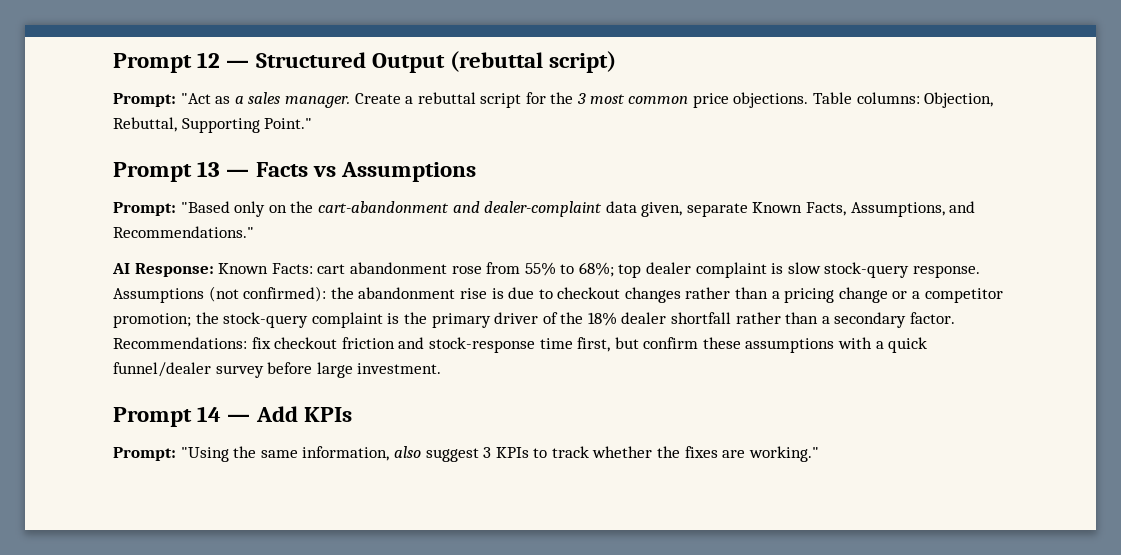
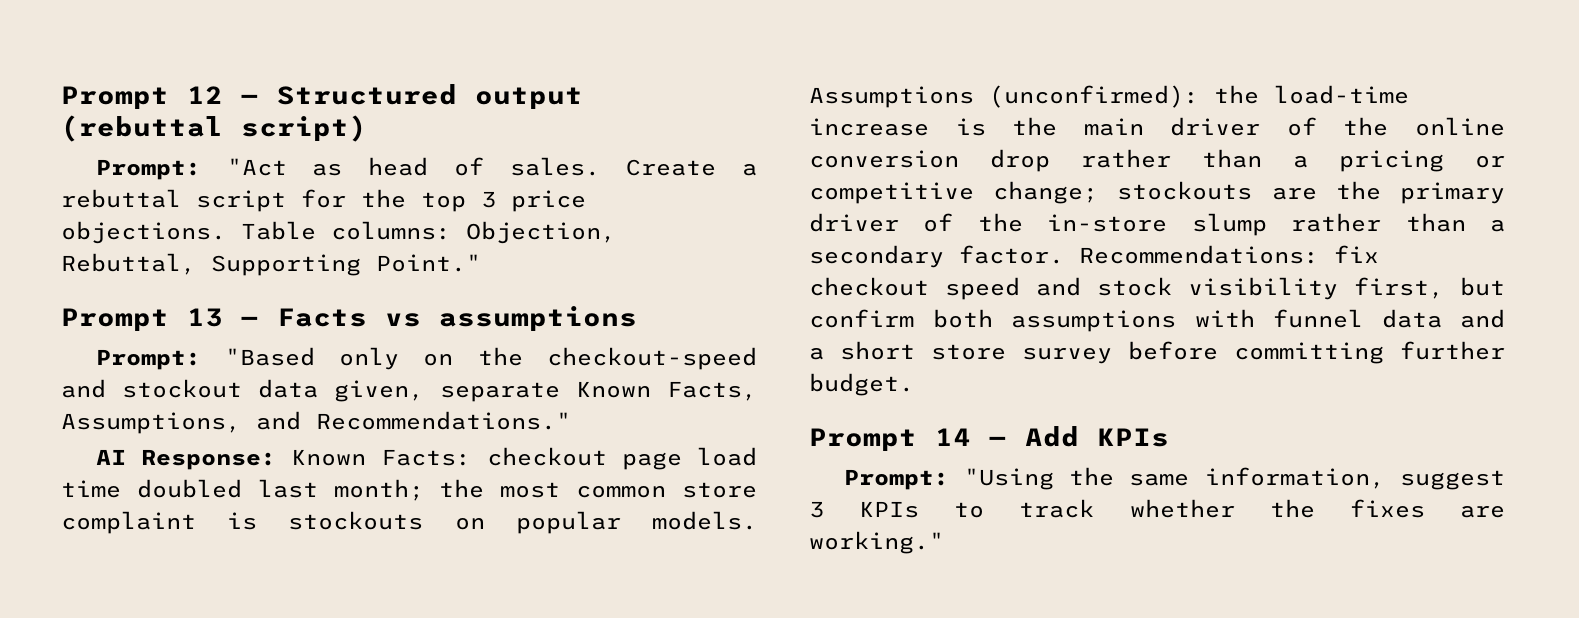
- Prompt 12 — Structured Output (rebuttal script)
+ Prompt 12 — Structured output (rebuttal script)
- Prompt: "Act as a sales manager.
+ Prompt: "Act as head of sales.
- Create a rebuttal script for the 3 most common price objections.
+ Create a rebuttal script for the top 3 price objections.
- Prompt 13 — Facts vs Assumptions
+ Prompt 13 — Facts vs assumptions
- Prompt: "Based only on the cart-abandonment and dealer-complaint data given, separate Known Facts, Assumptions, and Recommendations."
+ Prompt: "Based only on the checkout-speed and stockout data given, separate Known Facts, Assumptions, and Recommendations."
- AI Response: Known Facts: cart abandonment rose from 55% to 68%; top dealer complaint is slow stock-query response. Assumptions (not confirmed): the abandonment rise is due to checkout changes rather than a pricing change or a competitor promotion; the stock-query complaint is the primary driver of the 18% dealer shortfall rather than a secondary factor.
+ AI Response: Known Facts: checkout page load time doubled last month; the most common store complaint is stockouts on popular models. Assumptions (unconfirmed): the load-time increase is the main driver of the online conversion drop rather than a pricing or competitive change; stockouts are the primary driver of the in-store slump rather than a secondary factor.
- Recommendations: fix checkout friction and stock-response time first, but confirm these assumptions with a quick funnel/dealer survey before large investment.
+ Recommendations: fix checkout speed and stock visibility first, but confirm both assumptions with funnel data and a short store survey before committing further budget.
- Prompt: "Using the same information, also suggest 3 KPIs to track whether the fixes are working."
+ Prompt: "Using the same information, suggest 3 KPIs to track whether the fixes are working."

